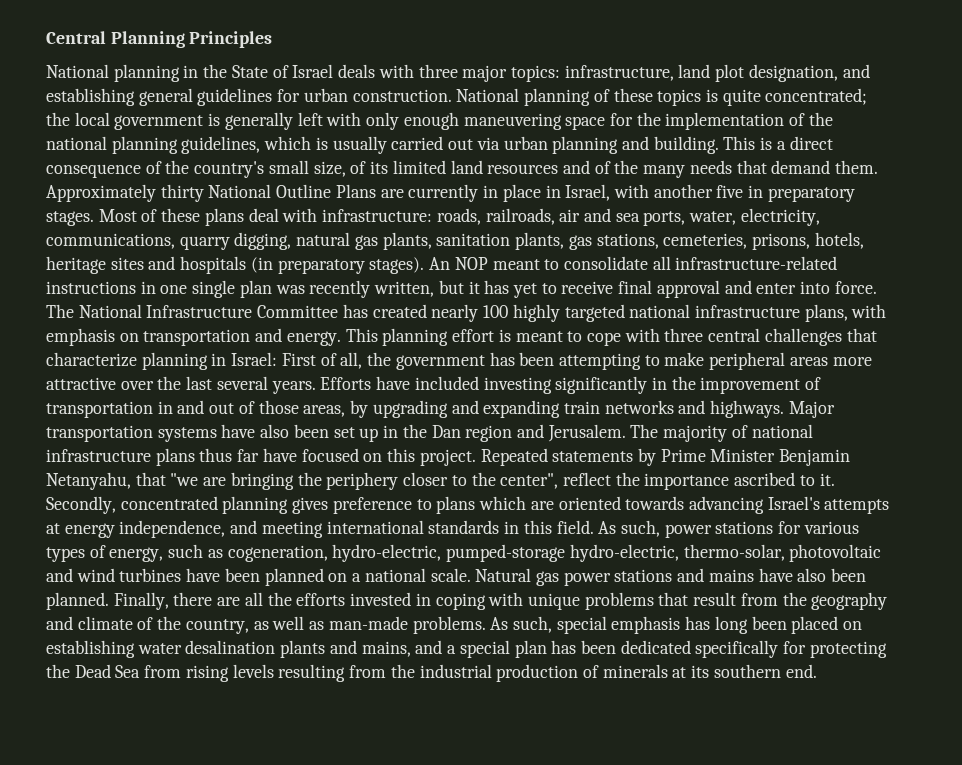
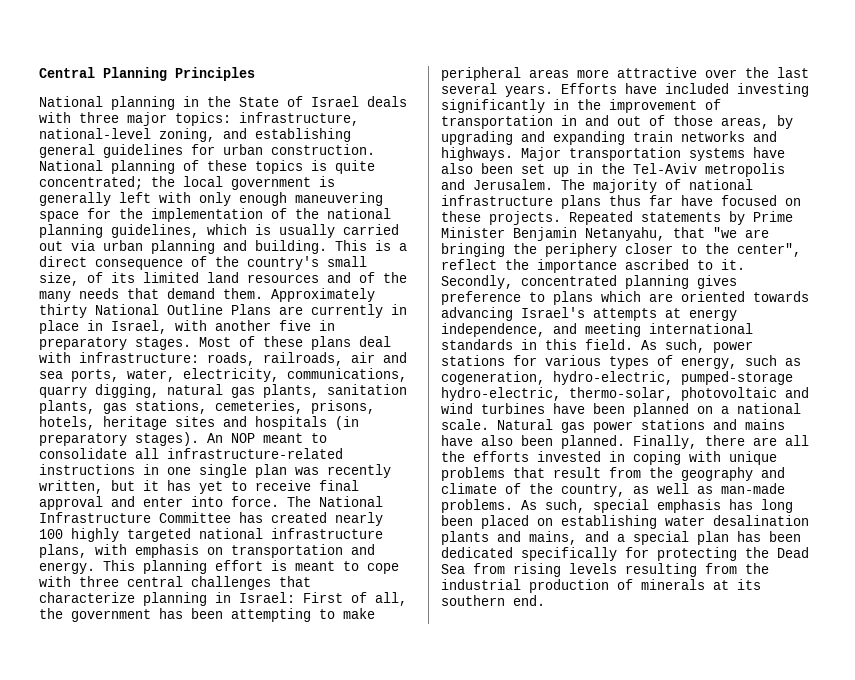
- National planning in the State of Israel deals with three major topics: infrastructure, land plot designation, and establishing general guidelines for urban construction.
+ National planning in the State of Israel deals with three major topics: infrastructure, national-level zoning, and establishing general guidelines for urban construction.
- Major transportation systems have also been set up in the Dan region and Jerusalem.
+ Major transportation systems have also been set up in the Tel-Aviv metropolis and Jerusalem.
- The majority of national infrastructure plans thus far have focused on this project.
+ The majority of national infrastructure plans thus far have focused on these projects.

